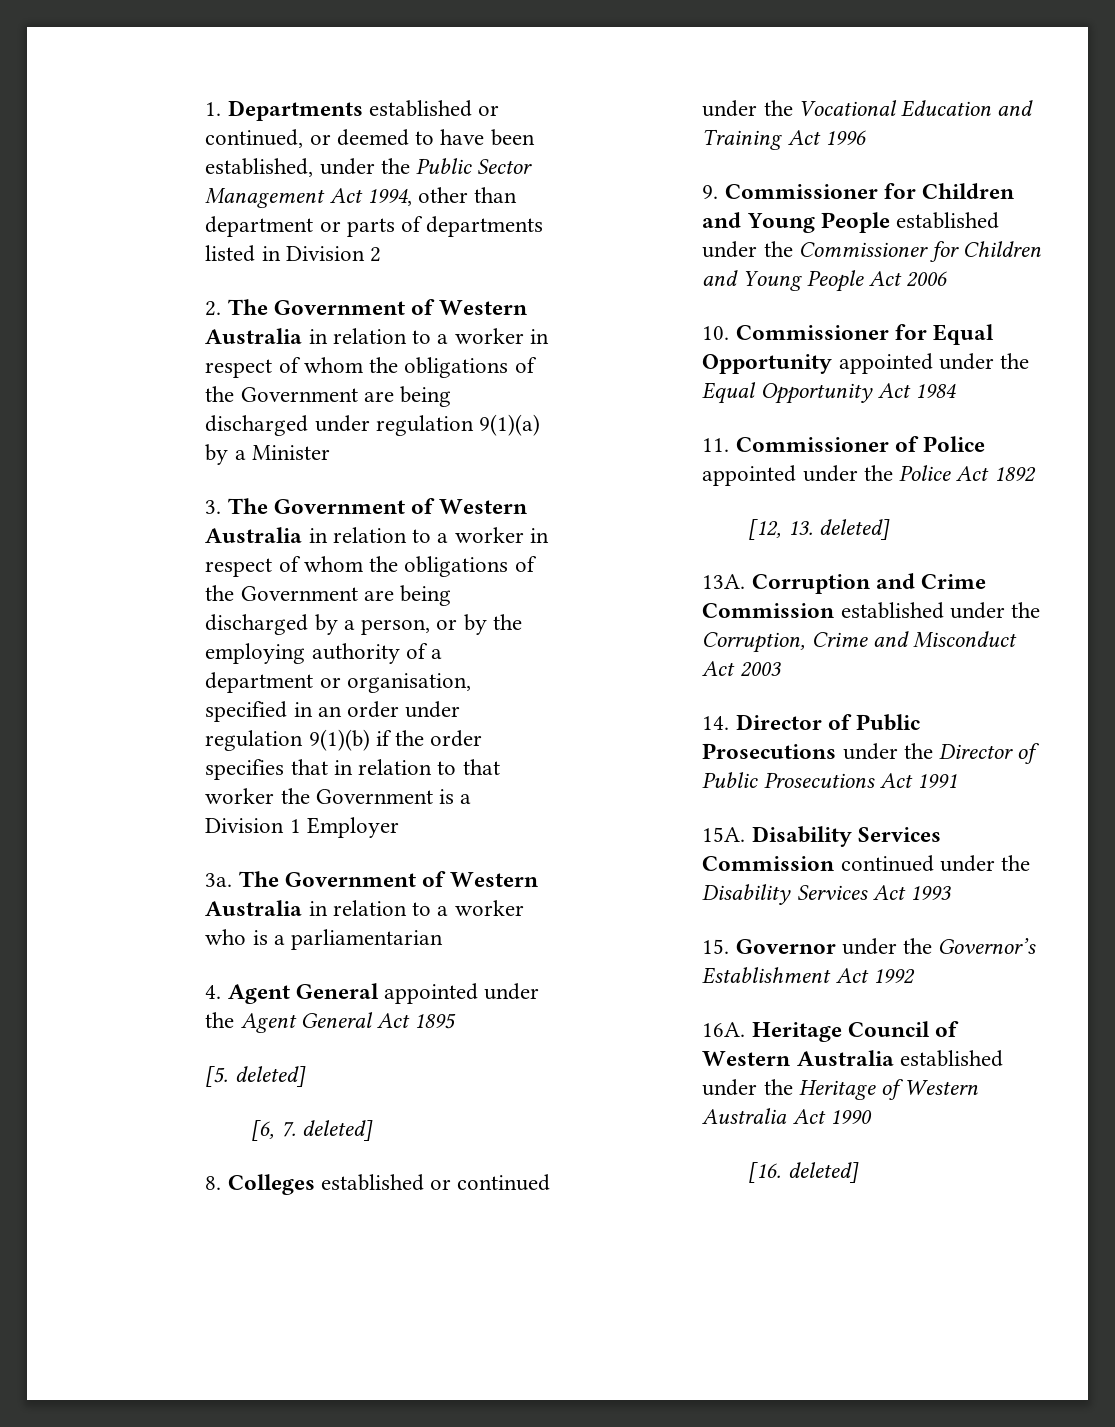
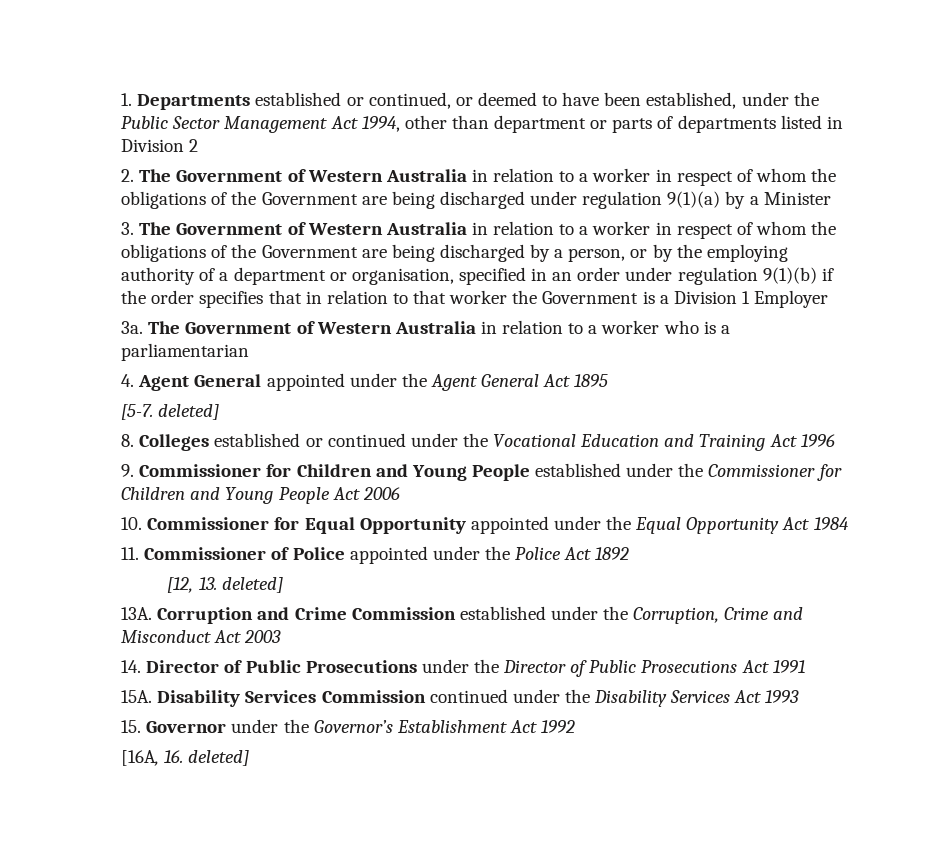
- [5. deleted]
- [6, 7. deleted]
+ [5-7. deleted]
- 16A. Heritage Council of Western Australia established under the Heritage of Western Australia Act 1990
- [16. deleted]
+ [16A, 16. deleted]

